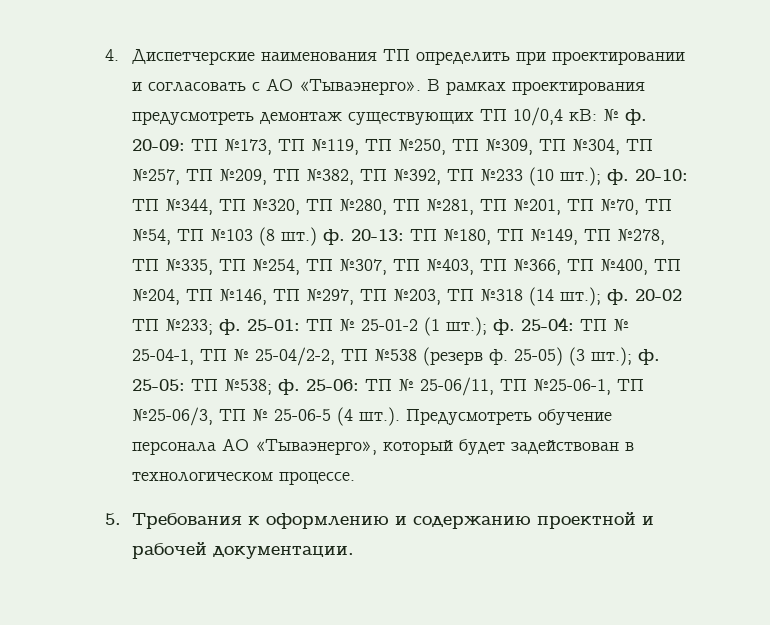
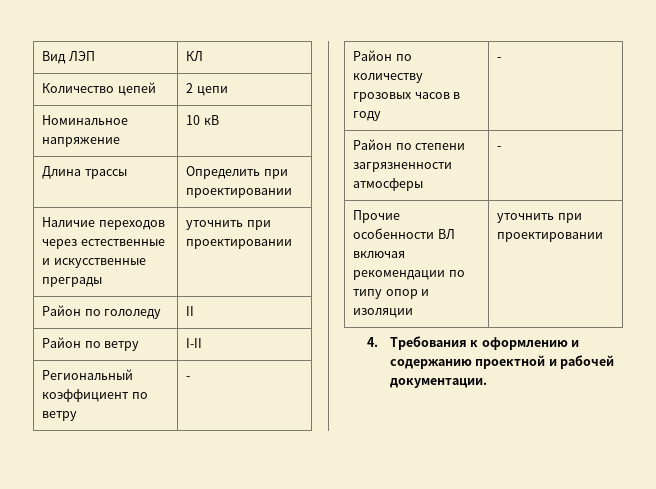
- 4. Диспетчерские наименования ТП определить при проектировании и согласовать с АО «Тываэнерго». В рамках проектирования предусмотреть демонтаж существующих ТП 10/0,4 кВ: № ф. 20-09: ТП №173, ТП №119, ТП №250, ТП №309, ТП №304, ТП №257, ТП №209, ТП №382, ТП №392, ТП №233 (10 шт.); ф. 20-10: ТП №344, ТП №320, ТП №280, ТП №281, ТП №201, ТП №70, ТП №54, ТП №103 (8 шт.) ф. 20-13: ТП №180, ТП №149, ТП №278, ТП №335, ТП №254, ТП №307, ТП №403, ТП №366, ТП №400, ТП №204, ТП №146, ТП №297, ТП №203, ТП №318 (14 шт.); ф. 20-02 ТП №233; ф. 25-01: ТП № 25-01-2 (1 шт.); ф. 25-04: ТП № 25-04-1, ТП № 25-04/2-2, ТП №538 (резерв ф. 25-05) (3 шт.); ф. 25-05: ТП №538; ф. 25-06: ТП № 25-06/11, ТП №25-06-1, ТП №25-06/3, ТП № 25-06-5 (4 шт.). Предусмотреть обучение персонала АО «Тываэнерго», который будет задействован в технологическом процессе.
- 5. Требования к оформлению и содержанию проектной и рабочей документации.
+ Вид ЛЭП | КЛ
+ Количество цепей | 2 цепи
+ Номинальное напряжение | 10 кВ
+ Длина трассы | Определить при проектировании
+ Наличие переходов через естественные и искусственные преграды | уточнить при проектировании
+ Район по гололеду | II
+ Район по ветру | I-II
+ Региональный коэффициент по ветру | -
+ Район по количеству грозовых часов в году | -
+ Район по степени загрязненности атмосферы | -
+ Прочие особенности ВЛ включая рекомендации по типу опор и изоляции | уточнить при проектировании
+ 4. Требования к оформлению и содержанию проектной и рабочей документации.

